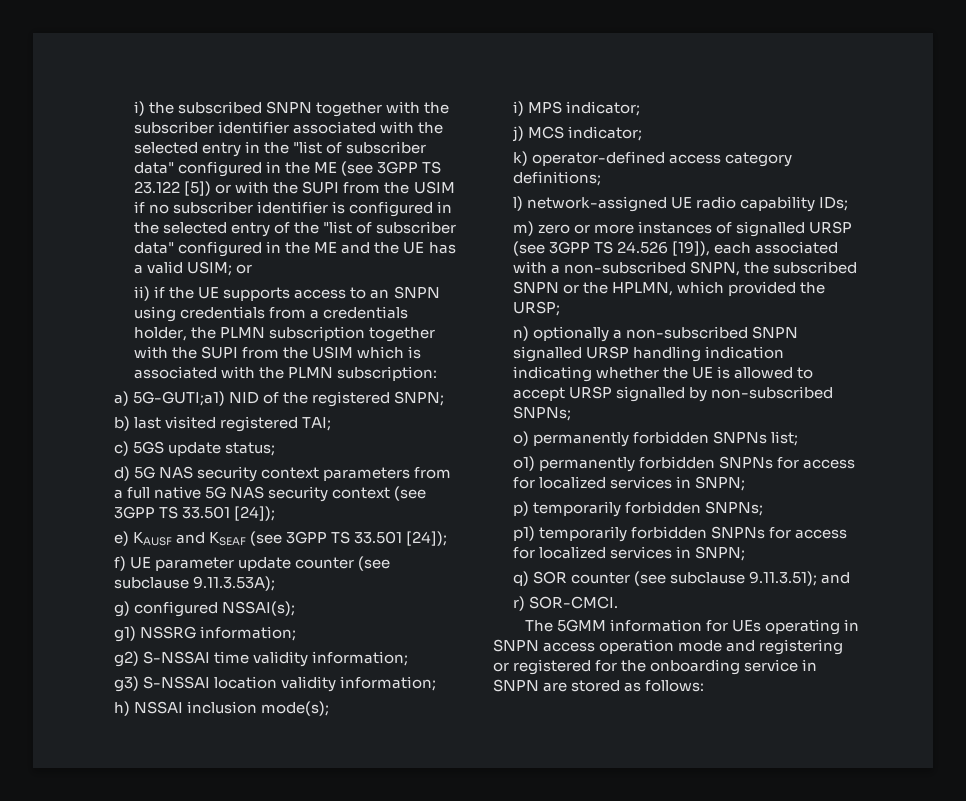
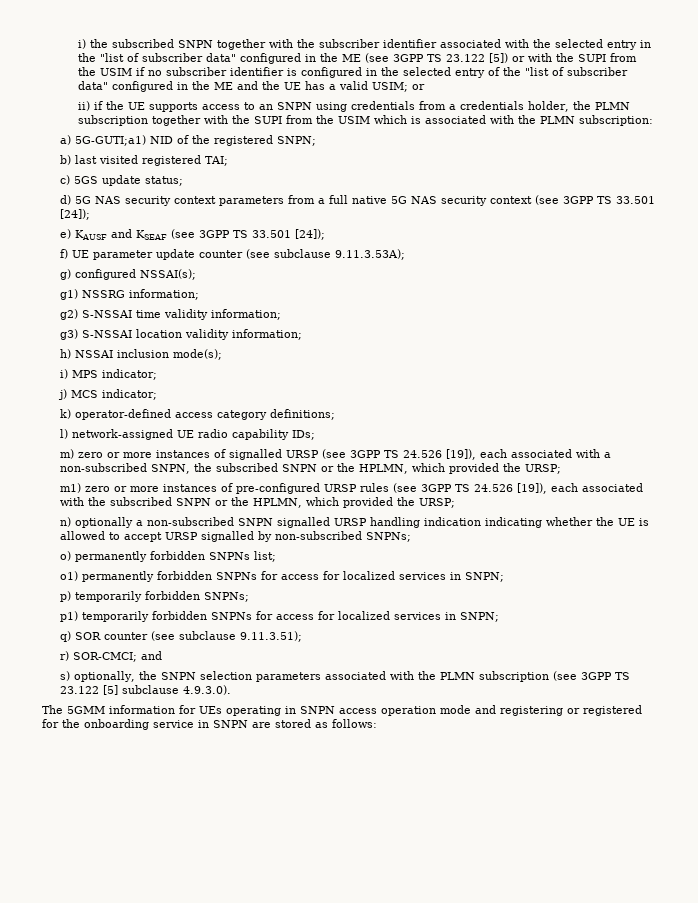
+ m1) zero or more instances of pre-configured URSP rules (see 3GPP TS 24.526 [19]), each associated with the subscribed SNPN or the HPLMN, which provided the URSP;
- q) SOR counter (see subclause 9.11.3.51); and
+ q) SOR counter (see subclause 9.11.3.51);
+ r) SOR-CMCI; and
- r) SOR-CMCI.
+ s) optionally, the SNPN selection parameters associated with the PLMN subscription (see 3GPP TS 23.122 [5] subclause 4.9.3.0).

